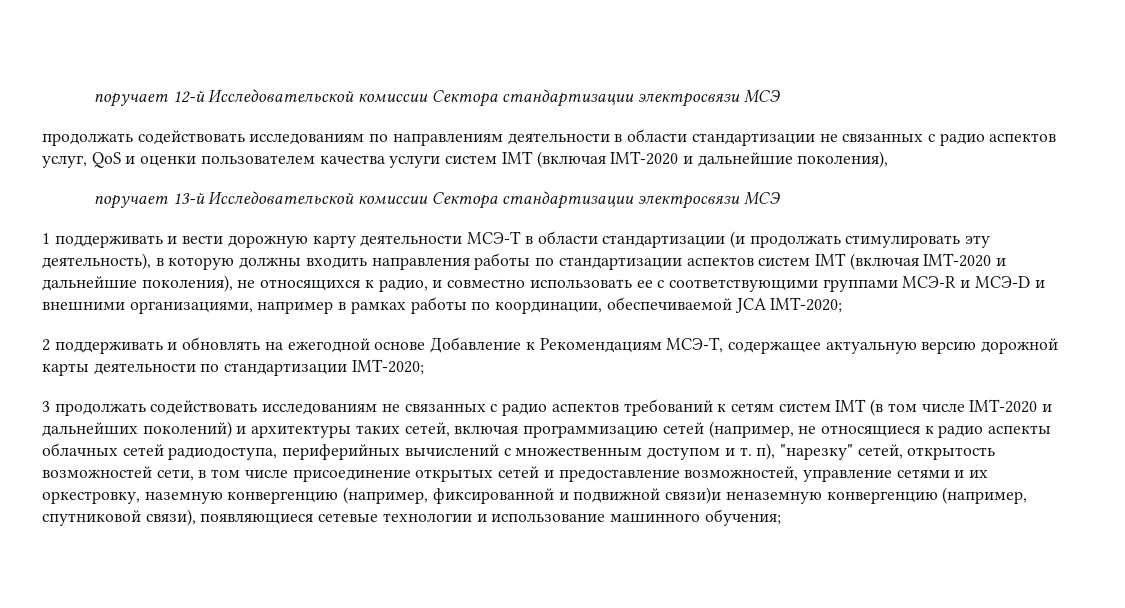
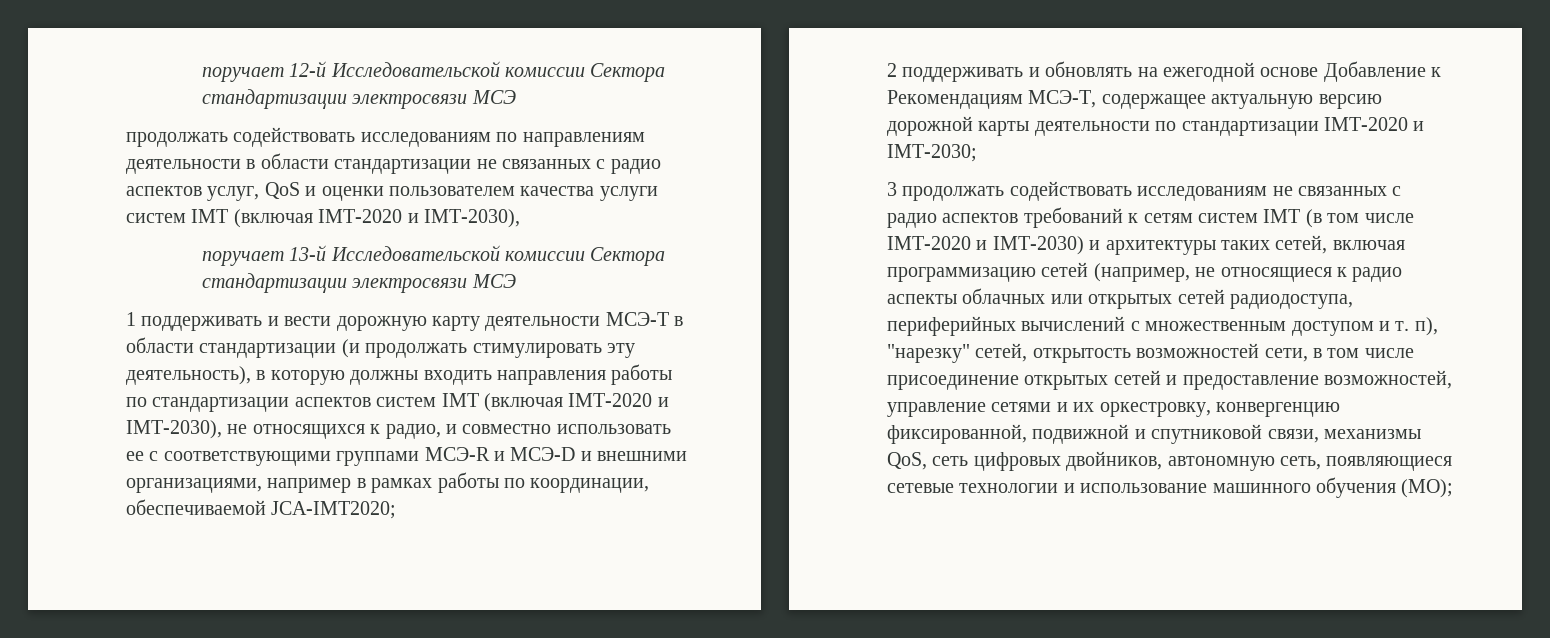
- продолжать содействовать исследованиям по направлениям деятельности в области стандартизации не связанных с радио аспектов услуг, QoS и оценки пользователем качества услуги систем IMT (включая IMT-2020 и дальнейшие поколения),
+ продолжать содействовать исследованиям по направлениям деятельности в области стандартизации не связанных с радио аспектов услуг, QoS и оценки пользователем качества услуги систем IMT (включая IMT-2020 и IMT-2030),
- 1 поддерживать и вести дорожную карту деятельности МСЭ-Т в области стандартизации (и продолжать стимулировать эту деятельность), в которую должны входить направления работы по стандартизации аспектов систем IMT (включая IMT-2020 и дальнейшие поколения), не относящихся к радио, и совместно использовать ее с соответствующими группами МСЭ-R и МСЭ-D и внешними организациями, например в рамках работы по координации, обеспечиваемой JCA IMT-2020;
+ 1 поддерживать и вести дорожную карту деятельности МСЭ-Т в области стандартизации (и продолжать стимулировать эту деятельность), в которую должны входить направления работы по стандартизации аспектов систем IMT (включая IMT-2020 и IMT-2030), не относящихся к радио, и совместно использовать ее с соответствующими группами МСЭ-R и МСЭ-D и внешними организациями, например в рамках работы по координации, обеспечиваемой JCA-IMT2020;
- 2 поддерживать и обновлять на ежегодной основе Добавление к Рекомендациям МСЭ-Т, содержащее актуальную версию дорожной карты деятельности по стандартизации IMT-2020;
+ 2 поддерживать и обновлять на ежегодной основе Добавление к Рекомендациям МСЭ-Т, содержащее актуальную версию дорожной карты деятельности по стандартизации IMT-2020 и IMT-2030;
- 3 продолжать содействовать исследованиям не связанных с радио аспектов требований к сетям систем IMT (в том числе IMT-2020 и дальнейших поколений) и архитектуры таких сетей, включая программизацию сетей (например, не относящиеся к радио аспекты облачных сетей радиодоступа, периферийных вычислений с множественным доступом и т. п), "нарезку" сетей, открытость возможностей сети, в том числе присоединение открытых сетей и предоставление возможностей, управление сетями и их оркестровку, наземную конвергенцию (например, фиксированной и подвижной связи)и неназемную конвергенцию (например, спутниковой связи), появляющиеся сетевые технологии и использование машинного обучения;
+ 3 продолжать содействовать исследованиям не связанных с радио аспектов требований к сетям систем IMT (в том числе IMT-2020 и IMT-2030) и архитектуры таких сетей, включая программизацию сетей (например, не относящиеся к радио аспекты облачных или открытых сетей радиодоступа, периферийных вычислений с множественным доступом и т. п), "нарезку" сетей, открытость возможностей сети, в том числе присоединение открытых сетей и предоставление возможностей, управление сетями и их оркестровку, конвергенцию фиксированной, подвижной и спутниковой связи, механизмы QoS, сеть цифровых двойников, автономную сеть, появляющиеся сетевые технологии и использование машинного обучения (МО);

